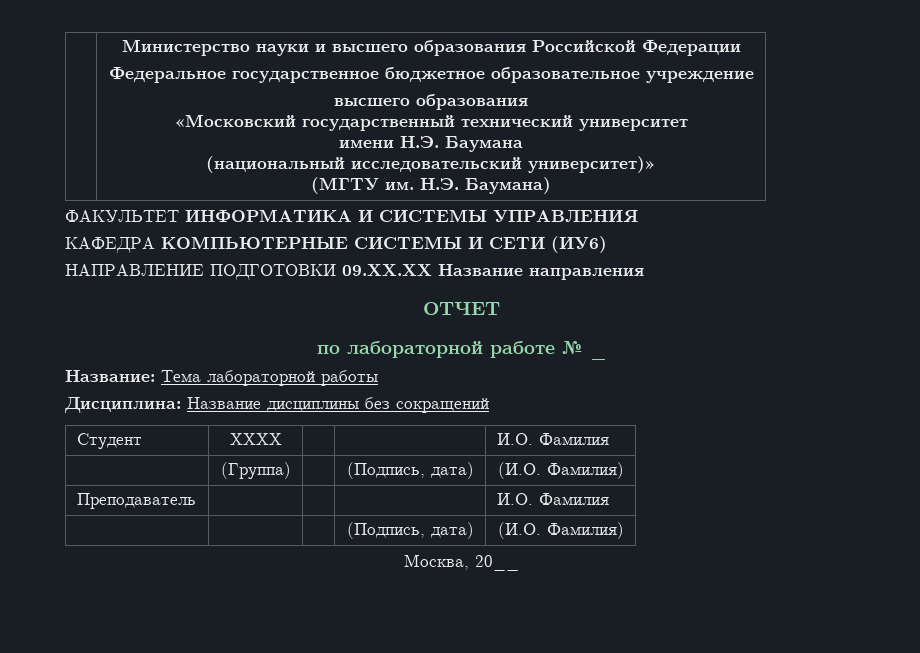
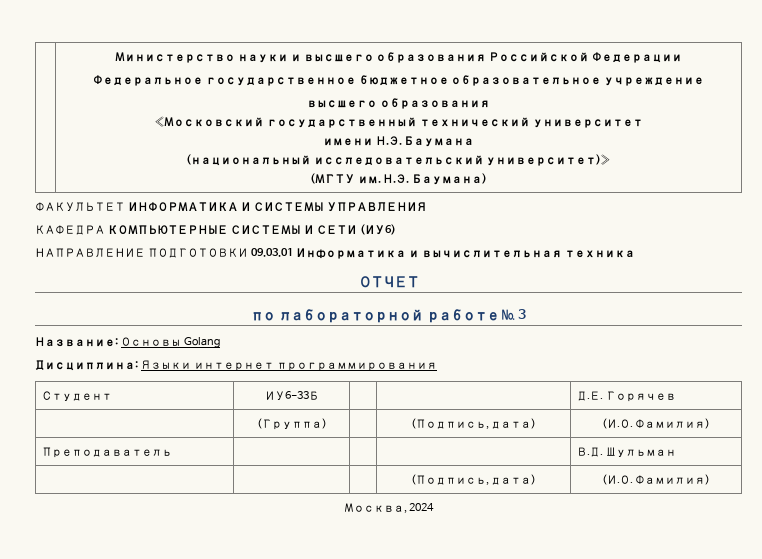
- НАПРАВЛЕНИЕ ПОДГОТОВКИ 09.ХХ.ХХ Название направления
+ НАПРАВЛЕНИЕ ПОДГОТОВКИ 09.03.01 Информатика и вычислительная техника
- по лабораторной работе № _
+ по лабораторной работе № 3
- Название: Тема лабораторной работы
- Дисциплина: Название дисциплины без сокращений
- Студент | ХХХХ | | | И.О. Фамилия
+ Название: Основы Golang
+ Дисциплина: Языки интернет программирования
+ Студент | ИУ6-33Б | | | Д.Е. Горячев
- Преподаватель | | | | И.О. Фамилия
+ Преподаватель | | | | В.Д. Шульман
- Москва, 20__
+ Москва, 2024

